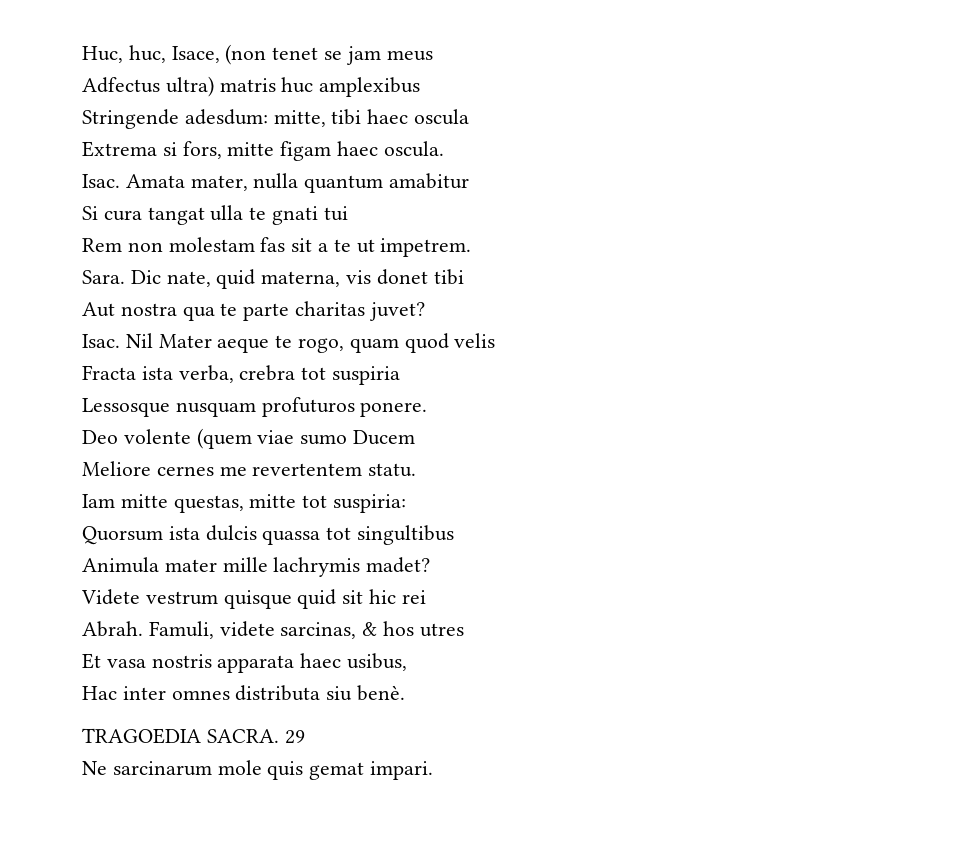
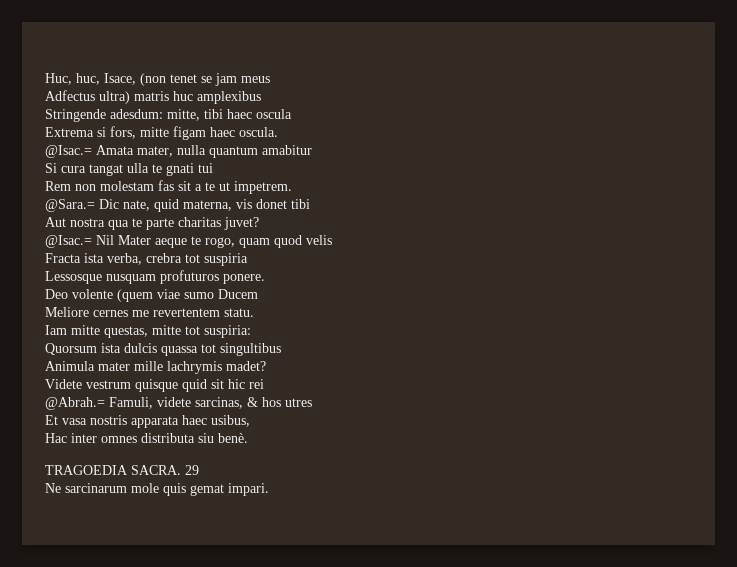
- Isac. Amata mater, nulla quantum amabitur
+ @Isac.= Amata mater, nulla quantum amabitur
- Sara. Dic nate, quid materna, vis donet tibi
+ @Sara.= Dic nate, quid materna, vis donet tibi
- Isac. Nil Mater aeque te rogo, quam quod velis
+ @Isac.= Nil Mater aeque te rogo, quam quod velis
- Abrah. Famuli, videte sarcinas, & hos utres
+ @Abrah.= Famuli, videte sarcinas, & hos utres

